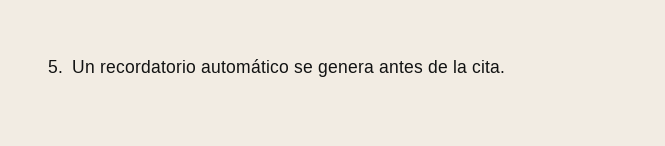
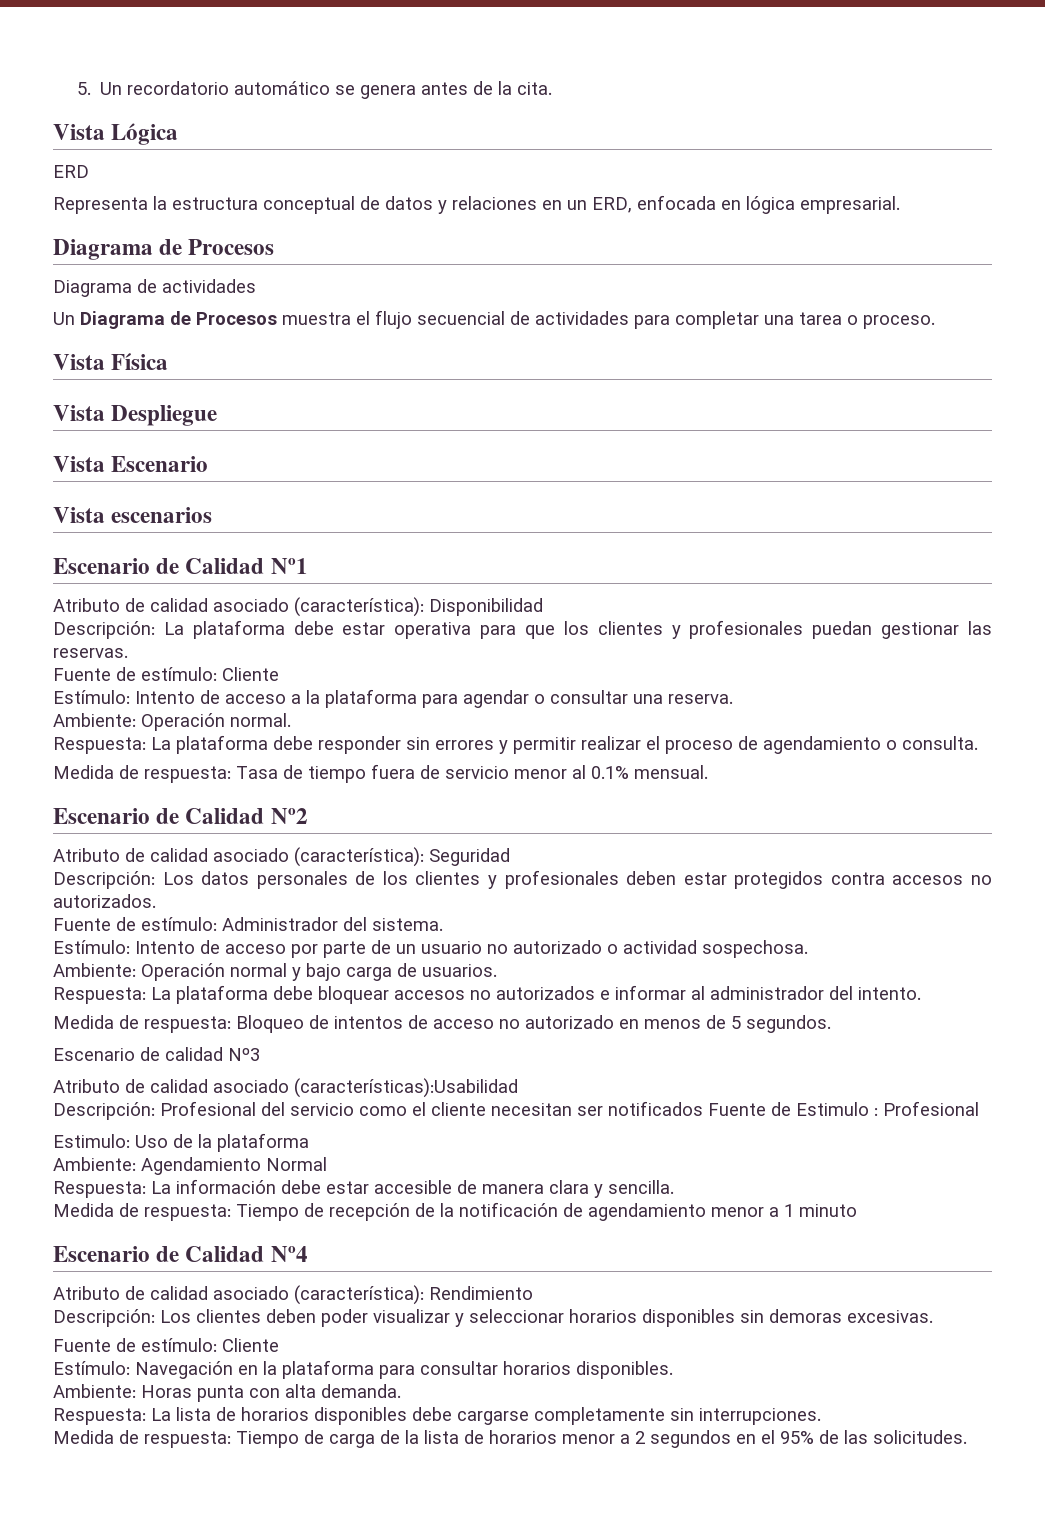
+ Vista Lógica
+ ERD
+ Representa la estructura conceptual de datos y relaciones en un ERD, enfocada en lógica empresarial.
+ Diagrama de Procesos
+ Diagrama de actividades
+ Un Diagrama de Procesos muestra el flujo secuencial de actividades para completar una tarea o proceso.
+ Vista Física
+ Vista Despliegue
+ Vista Escenario
+ Vista escenarios
+ Escenario de Calidad Nº1
+ Atributo de calidad asociado (característica): Disponibilidad
+ Descripción: La plataforma debe estar operativa para que los clientes y profesionales puedan gestionar las reservas.
+ Fuente de estímulo: Cliente
+ Estímulo: Intento de acceso a la plataforma para agendar o consultar una reserva.
+ Ambiente: Operación normal.
+ Respuesta: La plataforma debe responder sin errores y permitir realizar el proceso de agendamiento o consulta.
+ Medida de respuesta: Tasa de tiempo fuera de servicio menor al 0.1% mensual.
+ Escenario de Calidad Nº2
+ Atributo de calidad asociado (característica): Seguridad
+ Descripción: Los datos personales de los clientes y profesionales deben estar protegidos contra accesos no autorizados.
+ Fuente de estímulo: Administrador del sistema.
+ Estímulo: Intento de acceso por parte de un usuario no autorizado o actividad sospechosa.
+ Ambiente: Operación normal y bajo carga de usuarios.
+ Respuesta: La plataforma debe bloquear accesos no autorizados e informar al administrador del intento.
+ Medida de respuesta: Bloqueo de intentos de acceso no autorizado en menos de 5 segundos.
+ Escenario de calidad Nº3
+ Atributo de calidad asociado (características):Usabilidad
+ Descripción: Profesional del servicio como el cliente necesitan ser notificados Fuente de Estimulo : Profesional
+ Estimulo: Uso de la plataforma
+ Ambiente: Agendamiento Normal
+ Respuesta: La información debe estar accesible de manera clara y sencilla.
+ Medida de respuesta: Tiempo de recepción de la notificación de agendamiento menor a 1 minuto
+ Escenario de Calidad Nº4
+ Atributo de calidad asociado (característica): Rendimiento
+ Descripción: Los clientes deben poder visualizar y seleccionar horarios disponibles sin demoras excesivas.
+ Fuente de estímulo: Cliente
+ Estímulo: Navegación en la plataforma para consultar horarios disponibles.
+ Ambiente: Horas punta con alta demanda.
+ Respuesta: La lista de horarios disponibles debe cargarse completamente sin interrupciones.
+ Medida de respuesta: Tiempo de carga de la lista de horarios menor a 2 segundos en el 95% de las solicitudes.

